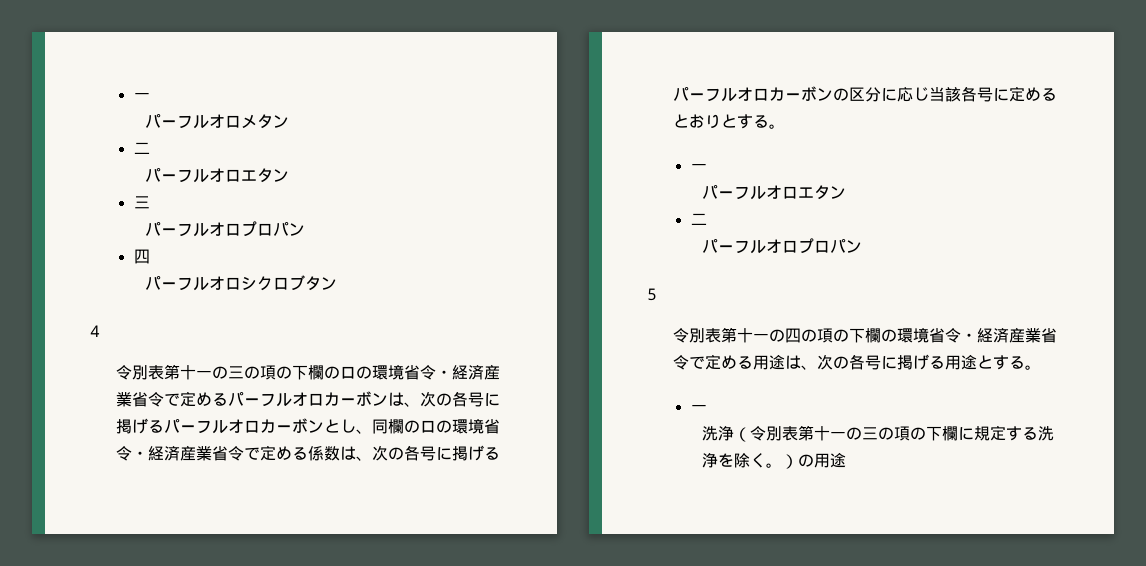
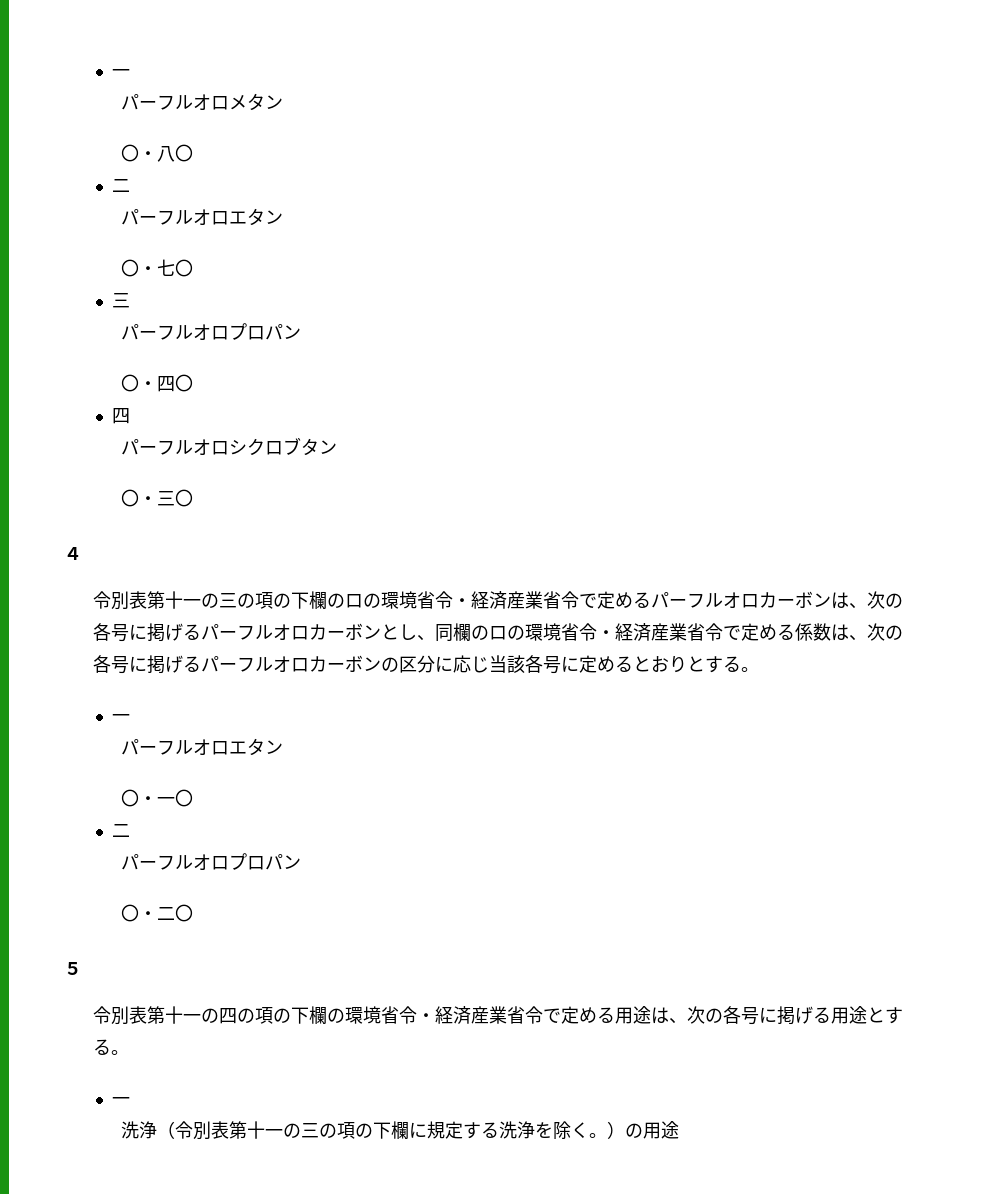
+ 〇・八〇
+ 〇・七〇
+ 〇・四〇
+ 〇・三〇
+ 〇・一〇
+ 〇・二〇

